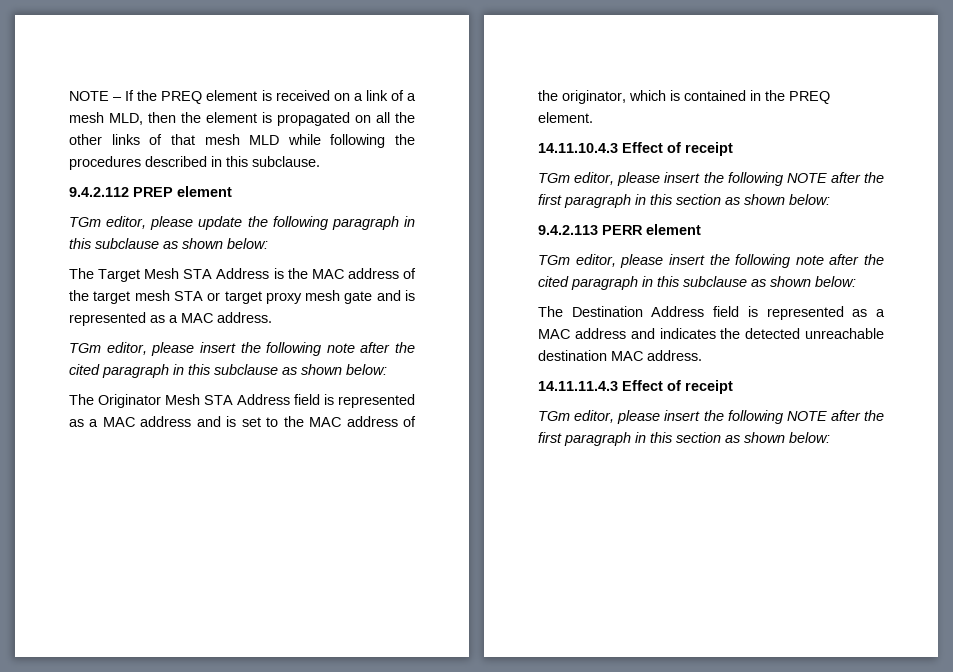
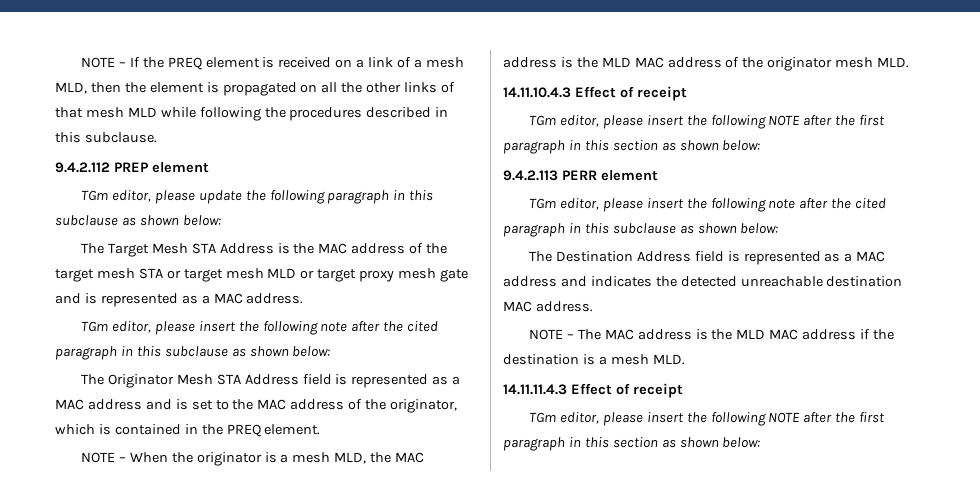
- The Target Mesh STA Address is the MAC address of the target mesh STA or target proxy mesh gate and is represented as a MAC address.
+ The Target Mesh STA Address is the MAC address of the target mesh STA or target mesh MLD or target proxy mesh gate and is represented as a MAC address.
+ NOTE – When the originator is a mesh MLD, the MAC address is the MLD MAC address of the originator mesh MLD.
+ NOTE – The MAC address is the MLD MAC address if the destination is a mesh MLD.

